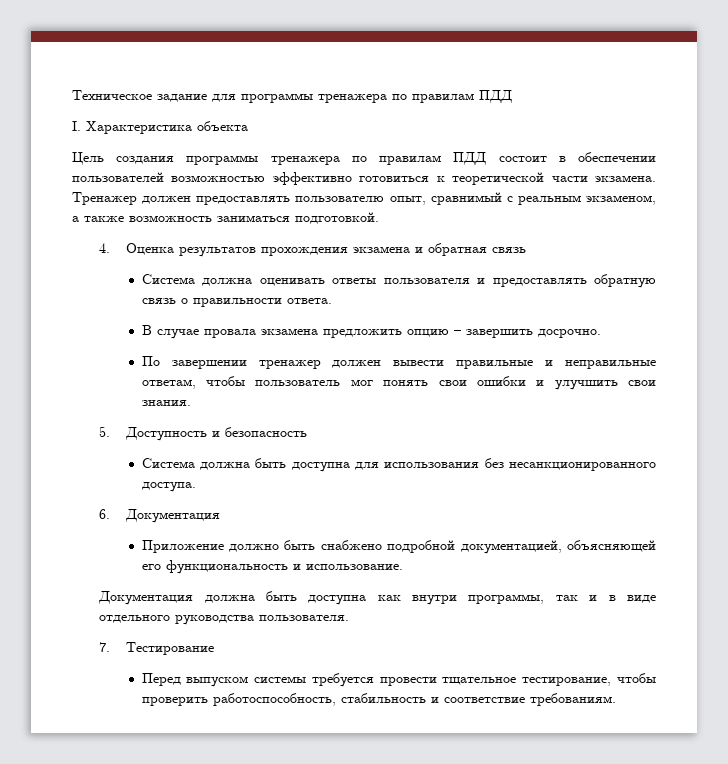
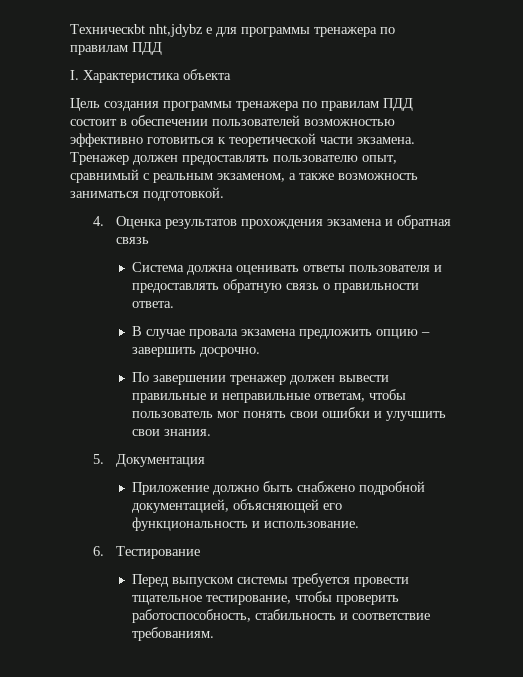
- Техническое задание для программы тренажера по правилам ПДД
+ Техническbt nht,jdybz е для программы тренажера по правилам ПДД
- 5. Доступность и безопасность
- Система должна быть доступна для использования без несанкционированного доступа.
- 6. Документация
+ 5. Документация
- Документация должна быть доступна как внутри программы, так и в виде отдельного руководства пользователя.
- 7. Тестирование
+ 6. Тестирование

